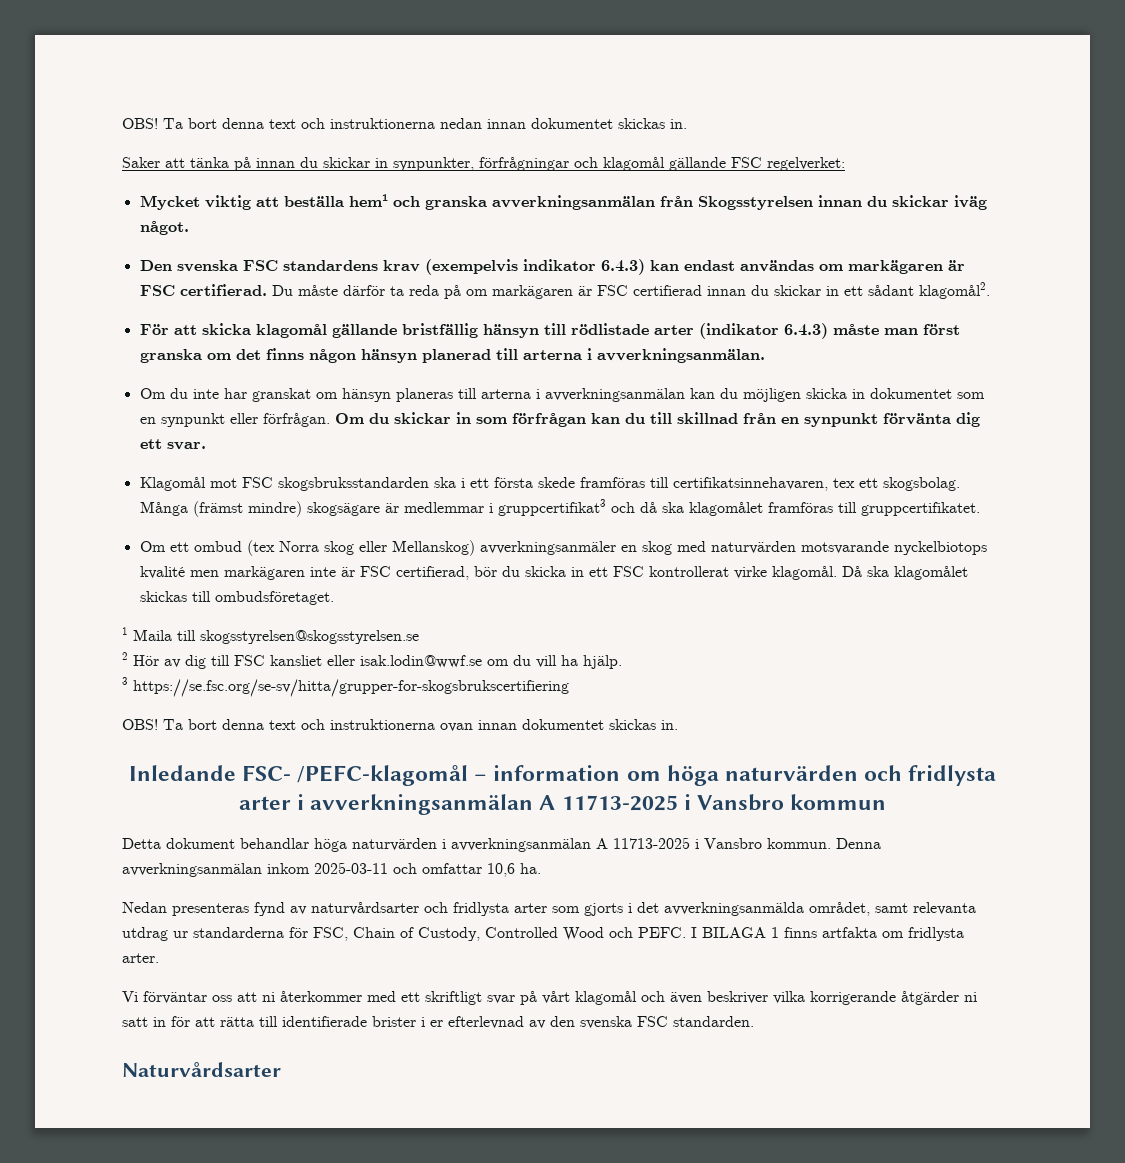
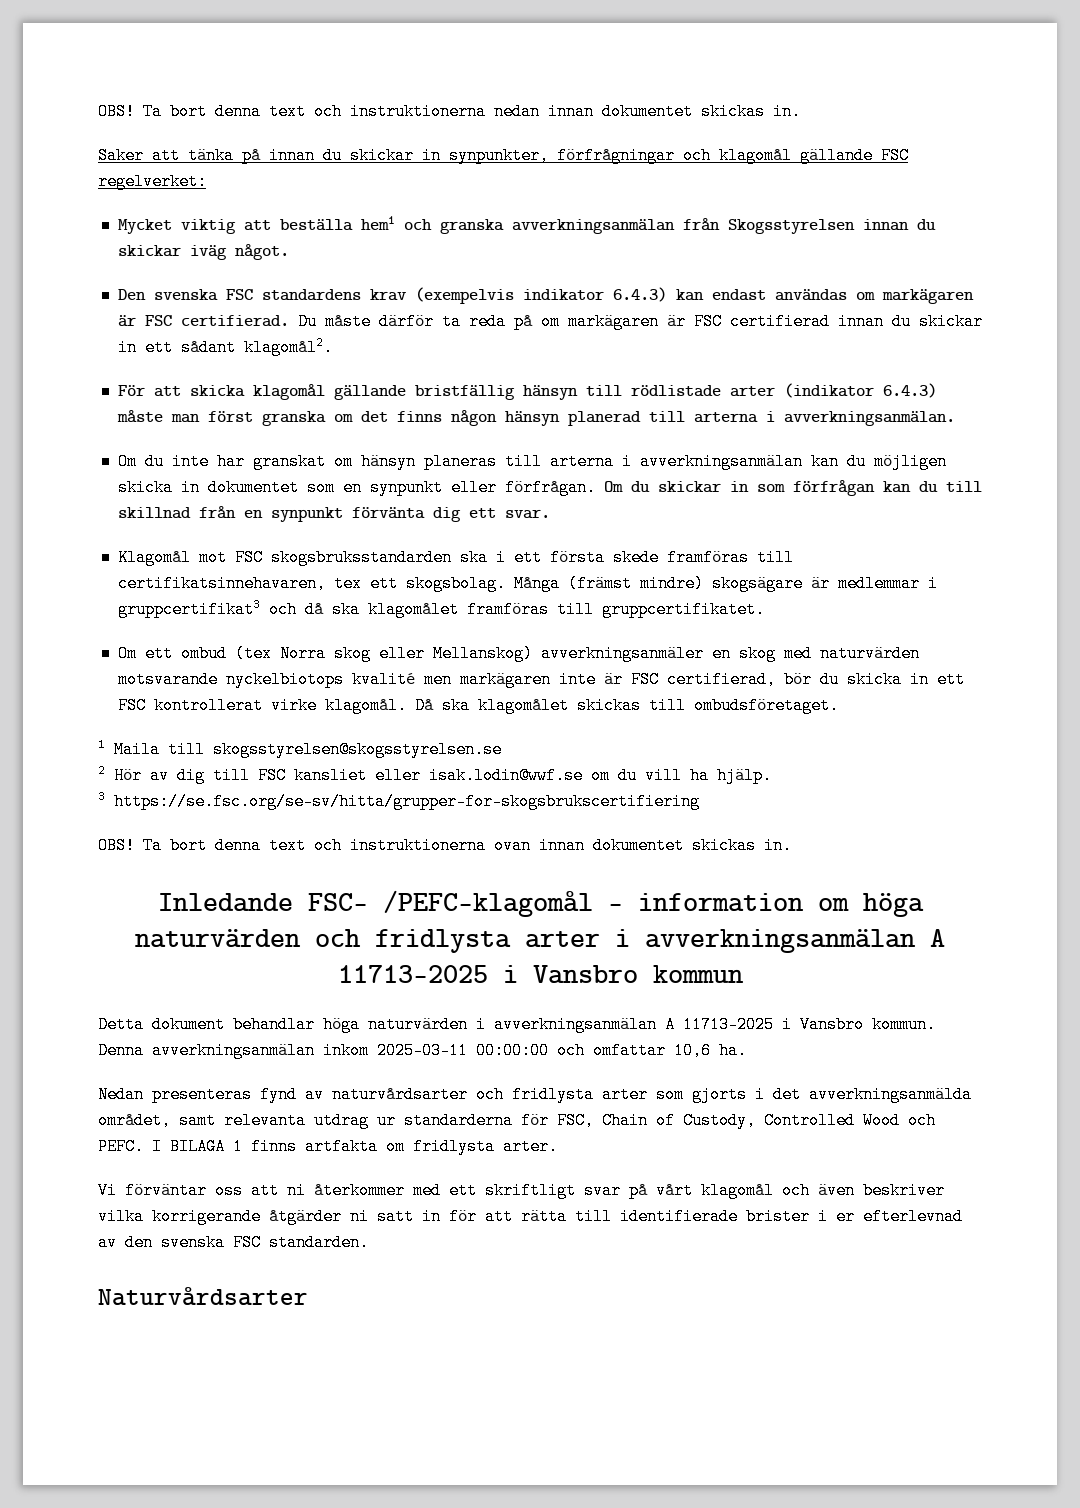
- Denna avverkningsanmälan inkom 2025-03-11 och omfattar 10,6 ha.
+ Denna avverkningsanmälan inkom 2025-03-11 00:00:00 och omfattar 10,6 ha.

